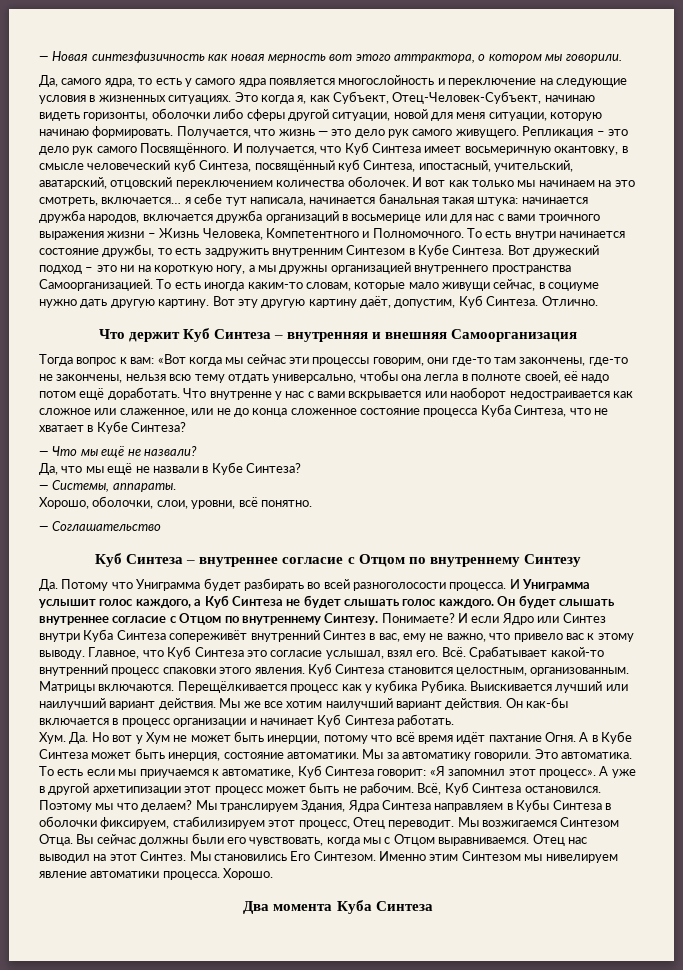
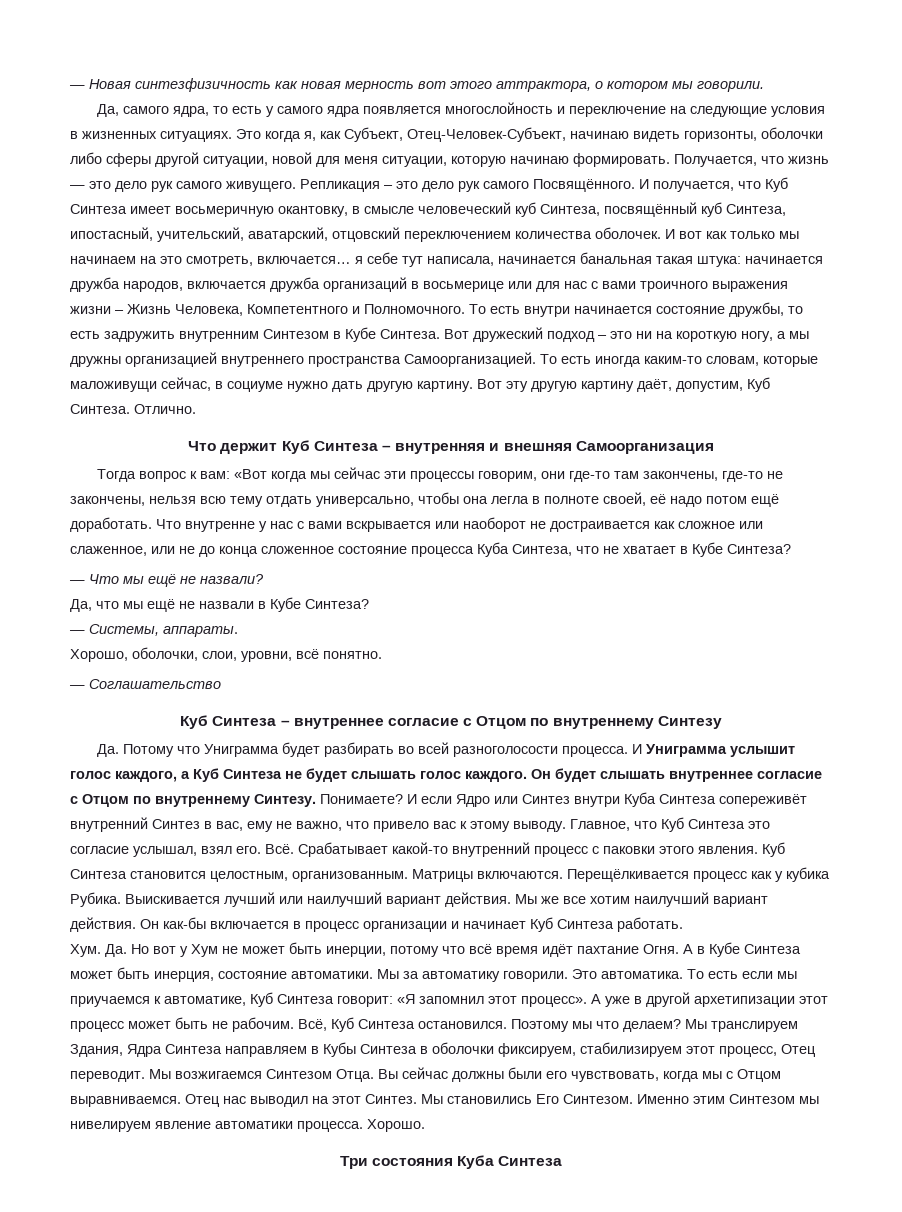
- То есть иногда каким-то словам, которые мало живущи сейчас, в социуме нужно дать другую картину.
+ То есть иногда каким-то словам, которые маложивущи сейчас, в социуме нужно дать другую картину.
- Что внутренне у нас с вами вскрывается или наоборот недостраивается как сложное или слаженное, или не до конца сложенное состояние процесса Куба Синтеза, что не хватает в Кубе Синтеза?
+ Что внутренне у нас с вами вскрывается или наоборот не достраивается как сложное или слаженное, или не до конца сложенное состояние процесса Куба Синтеза, что не хватает в Кубе Синтеза?
- Всё. Срабатывает какой-то внутренний процесс спаковки этого явления.
+ Всё. Срабатывает какой-то внутренний процесс с паковки этого явления.
- Два момента Куба Синтеза
+ Три состояния Куба Синтеза

